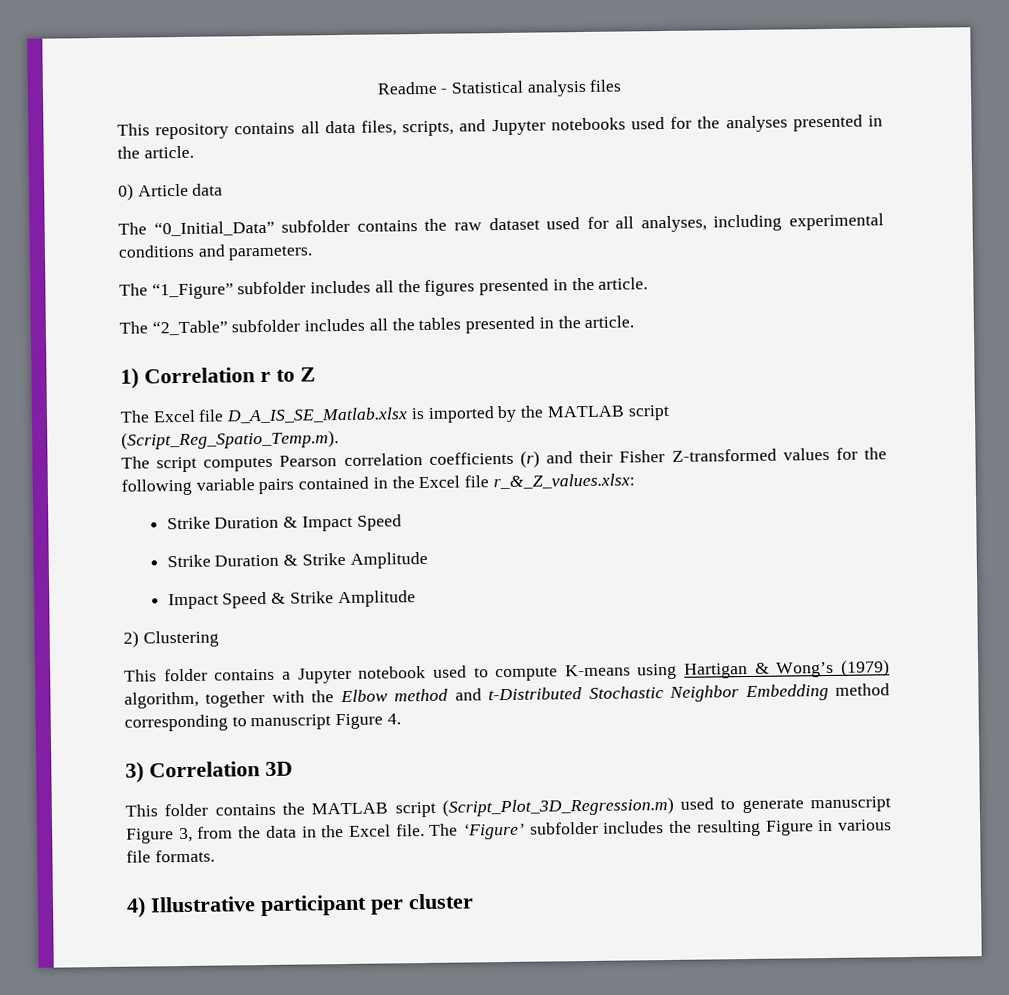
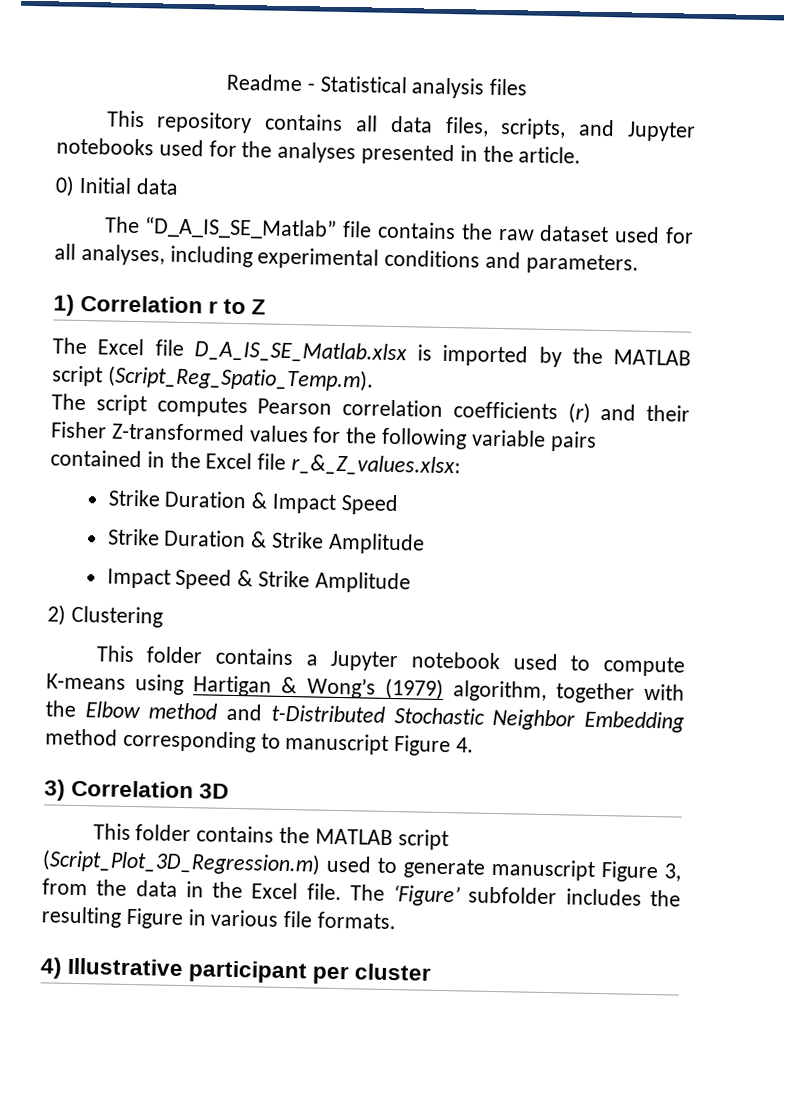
- 0) Article data
+ 0) Initial data
- The “0_Initial_Data” subfolder contains the raw dataset used for all analyses, including experimental conditions and parameters.
+ The “D_A_IS_SE_Matlab” file contains the raw dataset used for all analyses, including experimental conditions and parameters.
- The “1_Figure” subfolder includes all the figures presented in the article.
- The “2_Table” subfolder includes all the tables presented in the article.

